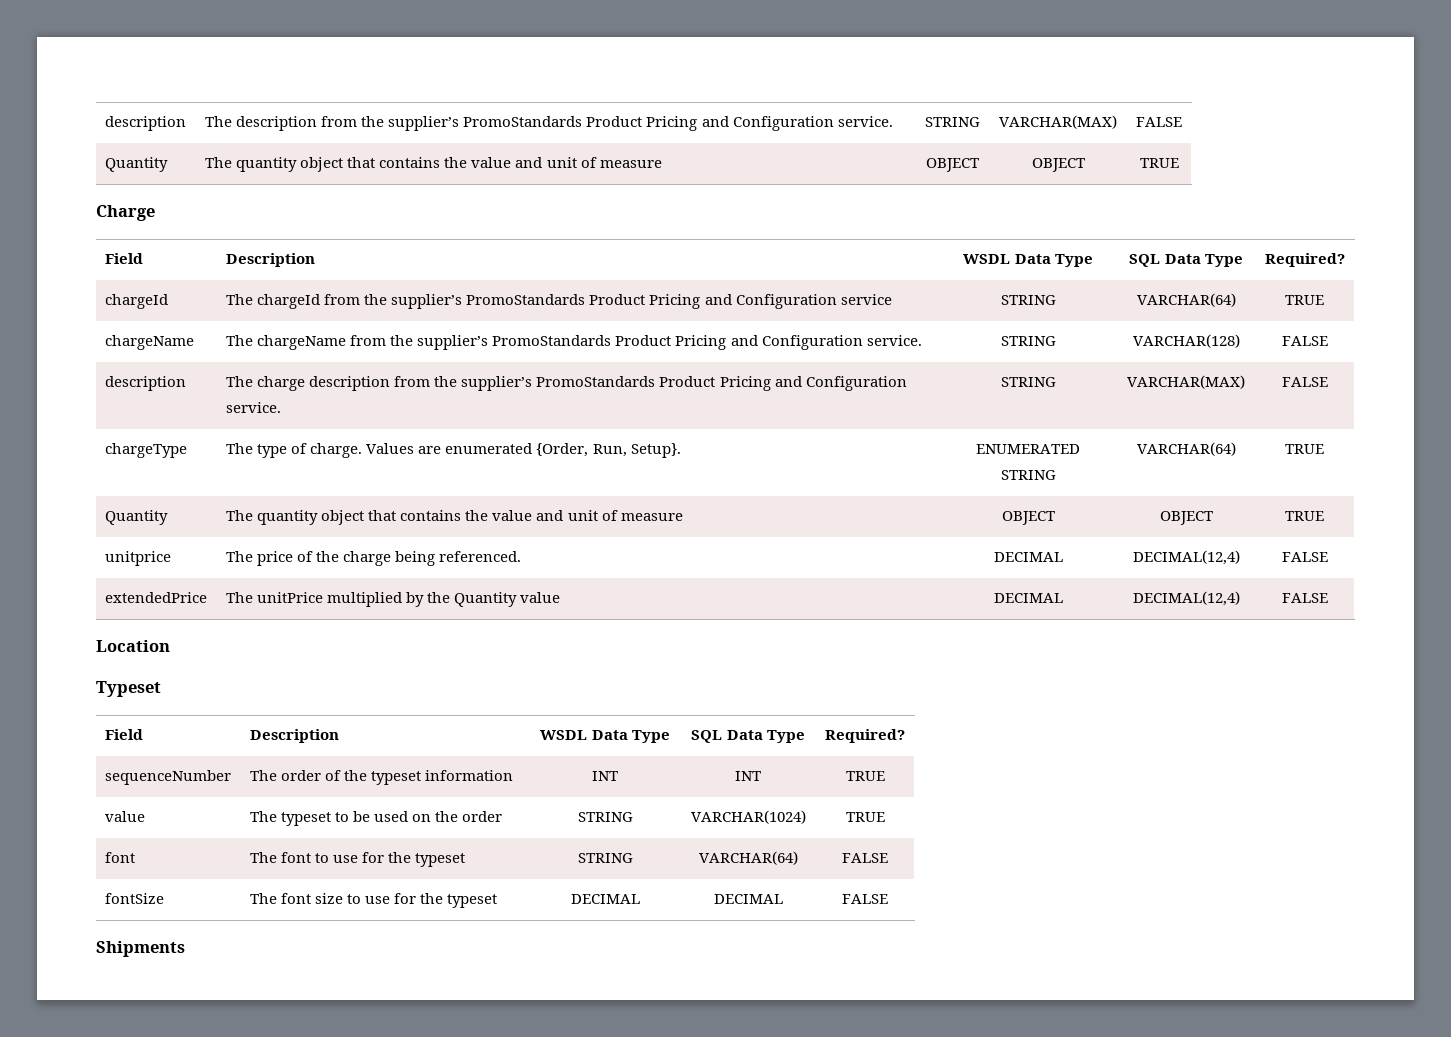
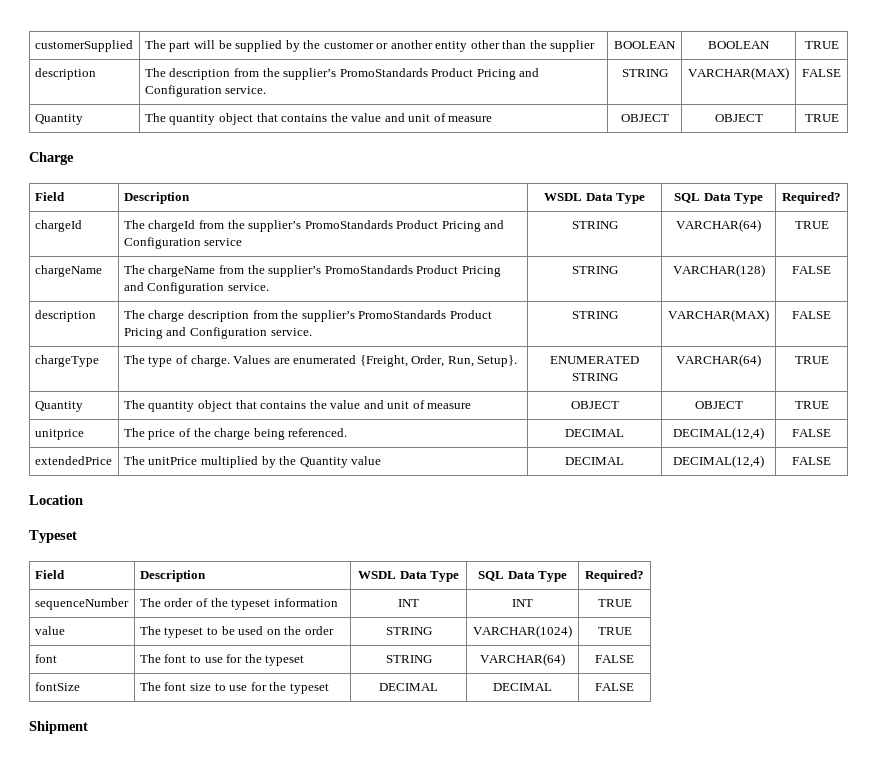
+ customerSupplied | The part will be supplied by the customer or another entity other than the supplier | BOOLEAN | BOOLEAN | TRUE
- chargeType | The type of charge. Values are enumerated {Order, Run, Setup}. | ENUMERATED STRING | VARCHAR(64) | TRUE
+ chargeType | The type of charge. Values are enumerated {Freight, Order, Run, Setup}. | ENUMERATED STRING | VARCHAR(64) | TRUE
- Shipments
+ Shipment

